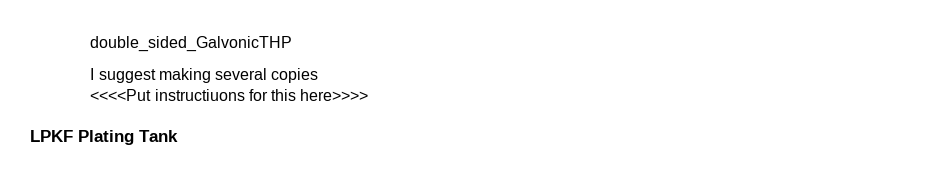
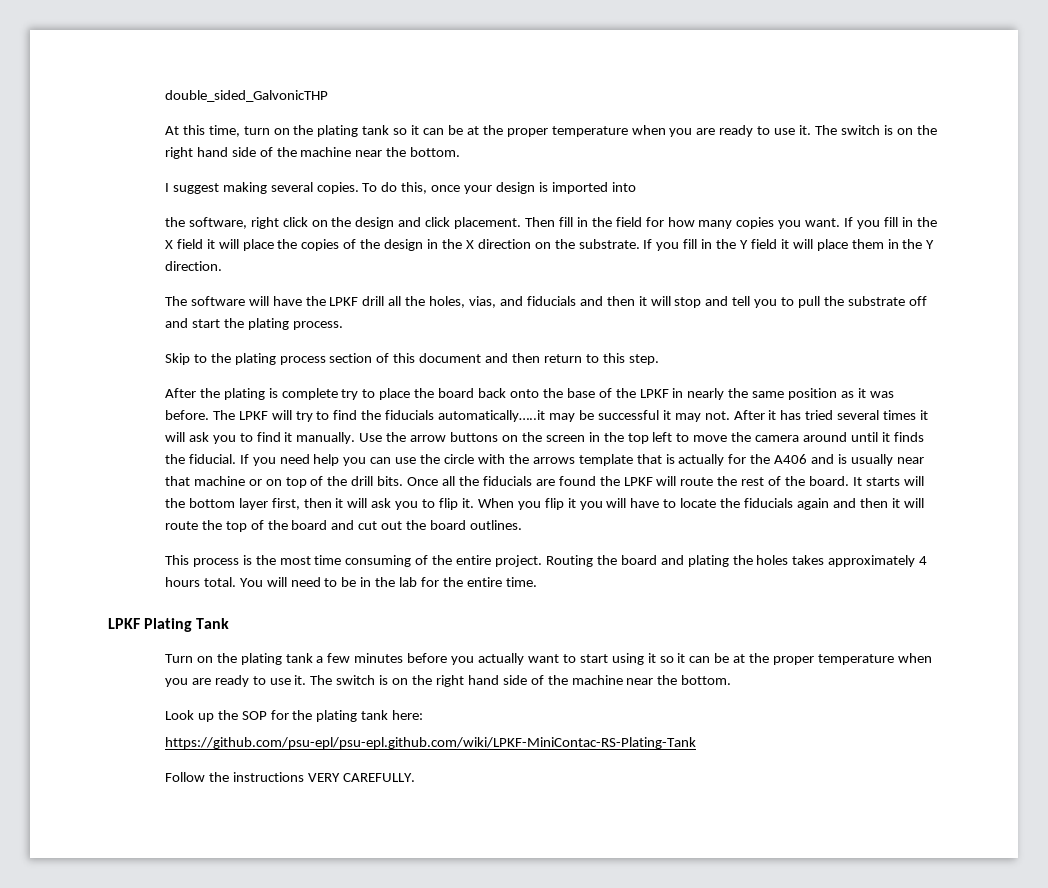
- I suggest making several copies
- <<<<Put instructiuons for this here>>>>
+ At this time, turn on the plating tank so it can be at the proper temperature when you are ready to use it. The switch is on the right hand side of the machine near the bottom.
+ I suggest making several copies. To do this, once your design is imported into
+ the software, right click on the design and click placement. Then fill in the field for how many copies you want. If you fill in the X field it will place the copies of the design in the X direction on the substrate. If you fill in the Y field it will place them in the Y direction.
+ The software will have the LPKF drill all the holes, vias, and fiducials and then it will stop and tell you to pull the substrate off and start the plating process.
+ Skip to the plating process section of this document and then return to this step.
+ After the plating is complete try to place the board back onto the base of the LPKF in nearly the same position as it was before. The LPKF will try to find the fiducials automatically…..it may be successful it may not. After it has tried several times it will ask you to find it manually. Use the arrow buttons on the screen in the top left to move the camera around until it finds the fiducial. If you need help you can use the circle with the arrows template that is actually for the A406 and is usually near that machine or on top of the drill bits. Once all the fiducials are found the LPKF will route the rest of the board. It starts will the bottom layer first, then it will ask you to flip it. When you flip it you will have to locate the fiducials again and then it will route the top of the board and cut out the board outlines.
+ This process is the most time consuming of the entire project. Routing the board and plating the holes takes approximately 4 hours total. You will need to be in the lab for the entire time.
  LPKF Plating Tank
+ Turn on the plating tank a few minutes before you actually want to start using it so it can be at the proper temperature when you are ready to use it. The switch is on the right hand side of the machine near the bottom.
+ Look up the SOP for the plating tank here:
+ https://github.com/psu-epl/psu-epl.github.com/wiki/LPKF-MiniContac-RS-Plating-Tank
+ Follow the instructions VERY CAREFULLY.

